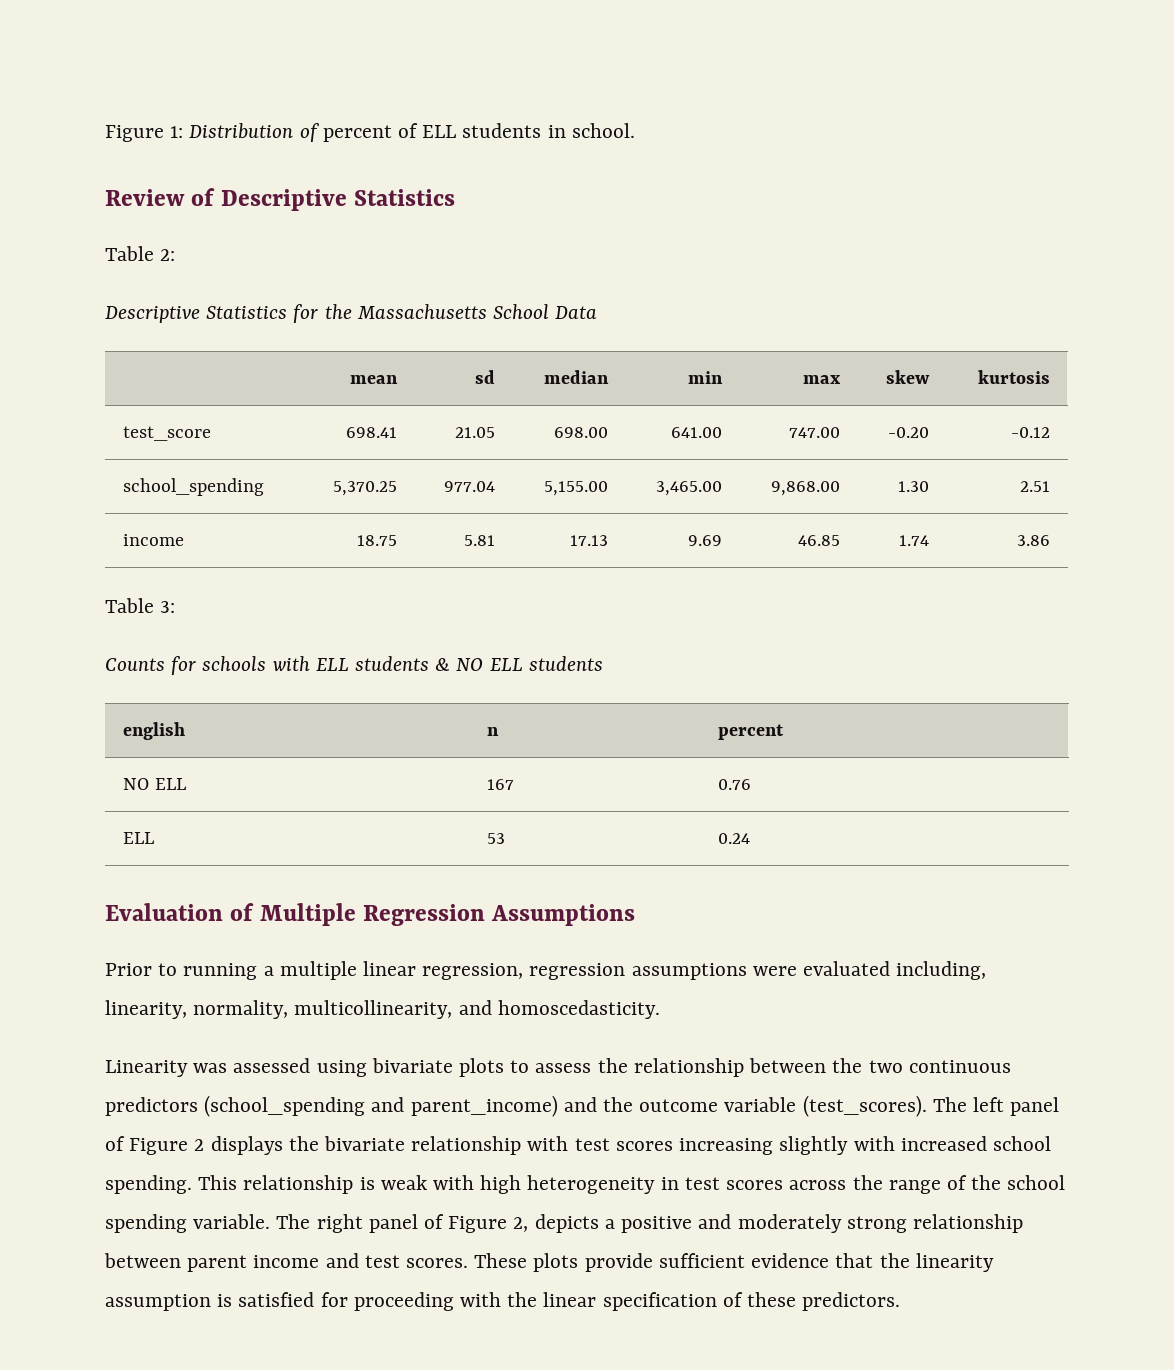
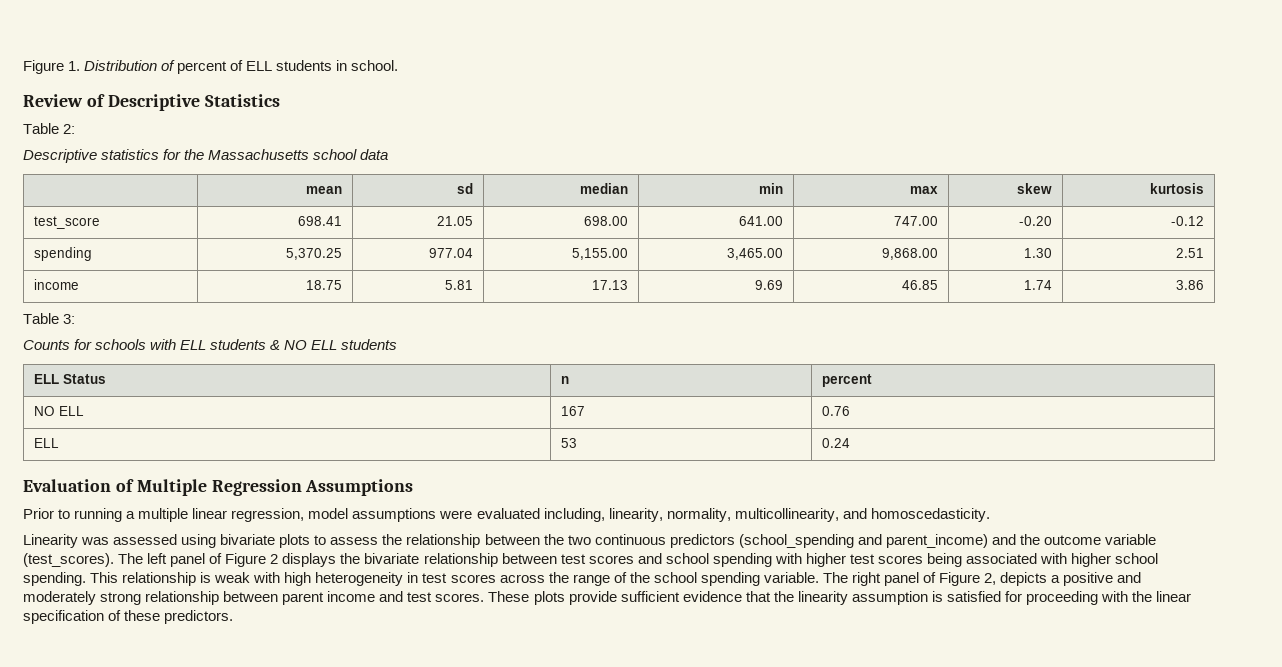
- Figure 1: Distribution of percent of ELL students in school.
+ Figure 1. Distribution of percent of ELL students in school.
- Descriptive Statistics for the Massachusetts School Data
+ Descriptive statistics for the Massachusetts school data
- school_spending | 5,370.25 | 977.04 | 5,155.00 | 3,465.00 | 9,868.00 | 1.30 | 2.51
+ spending | 5,370.25 | 977.04 | 5,155.00 | 3,465.00 | 9,868.00 | 1.30 | 2.51
- english | n | percent
+ ELL Status | n | percent
- Prior to running a multiple linear regression, regression assumptions were evaluated including, linearity, normality, multicollinearity, and homoscedasticity.
+ Prior to running a multiple linear regression, model assumptions were evaluated including, linearity, normality, multicollinearity, and homoscedasticity.
- The left panel of Figure 2 displays the bivariate relationship with test scores increasing slightly with increased school spending.
+ The left panel of Figure 2 displays the bivariate relationship between test scores and school spending with higher test scores being associated with higher school spending.

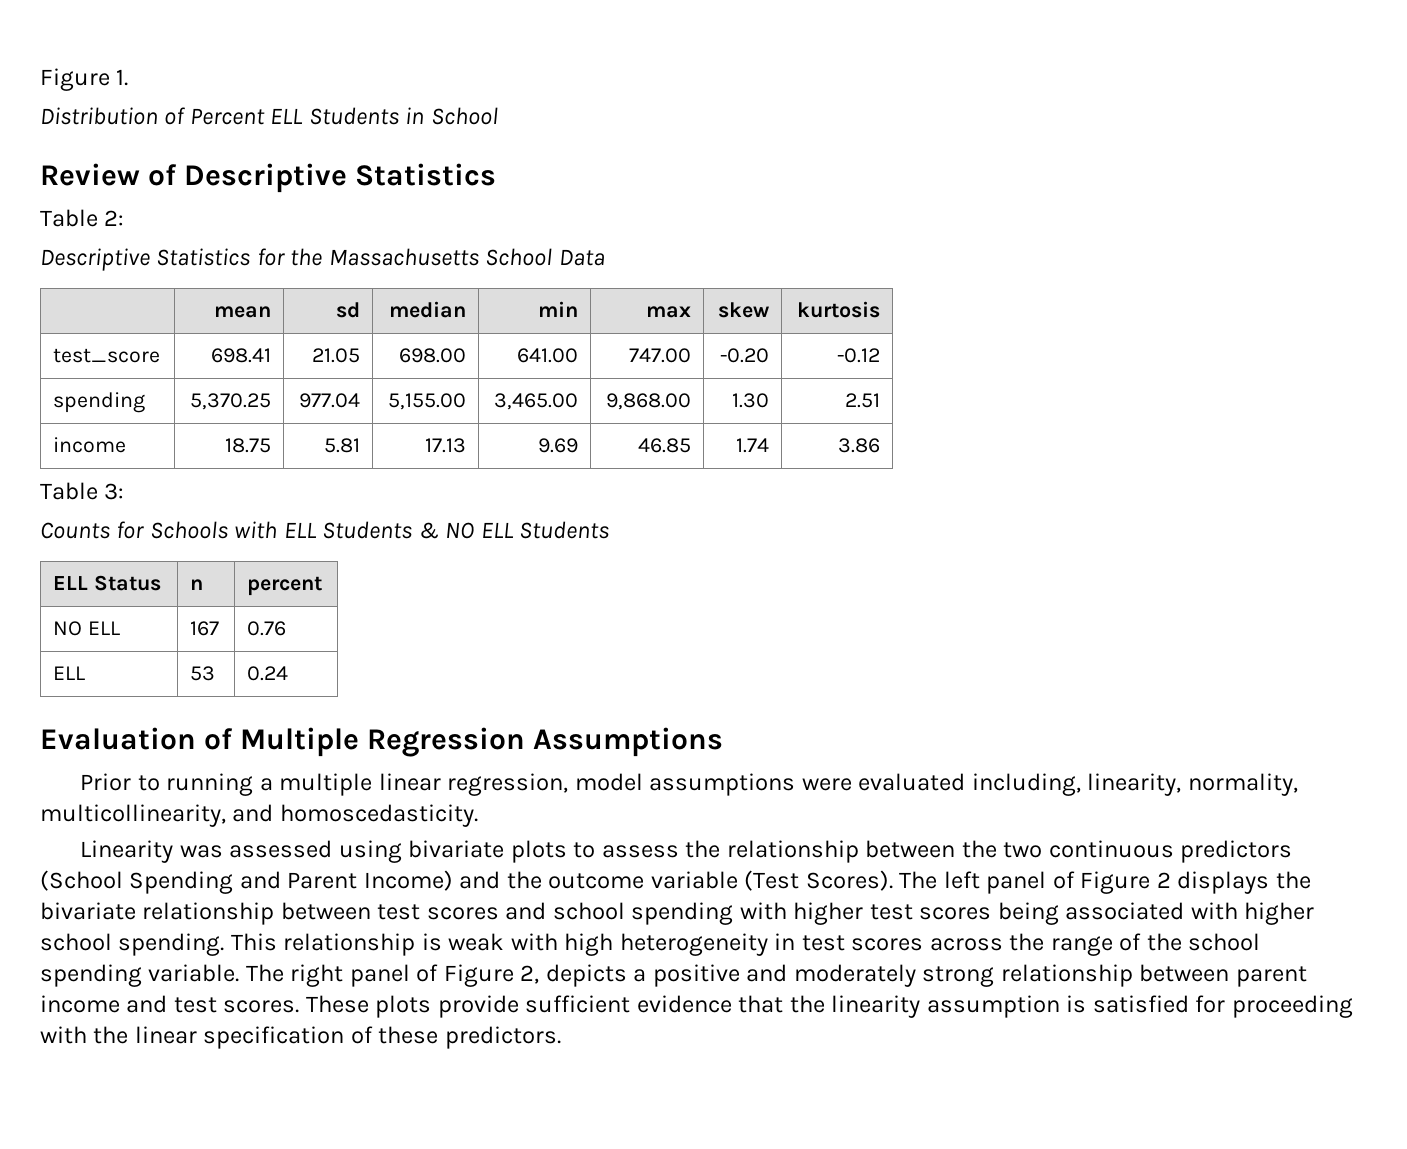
- Figure 1. Distribution of percent of ELL students in school.
+ Figure 1.
+ Distribution of Percent ELL Students in School
- Descriptive statistics for the Massachusetts school data
+ Descriptive Statistics for the Massachusetts School Data
- Counts for schools with ELL students & NO ELL students
+ Counts for Schools with ELL Students & NO ELL Students
- Linearity was assessed using bivariate plots to assess the relationship between the two continuous predictors (school_spending and parent_income) and the outcome variable (test_scores).
+ Linearity was assessed using bivariate plots to assess the relationship between the two continuous predictors (School Spending and Parent Income) and the outcome variable (Test Scores).

